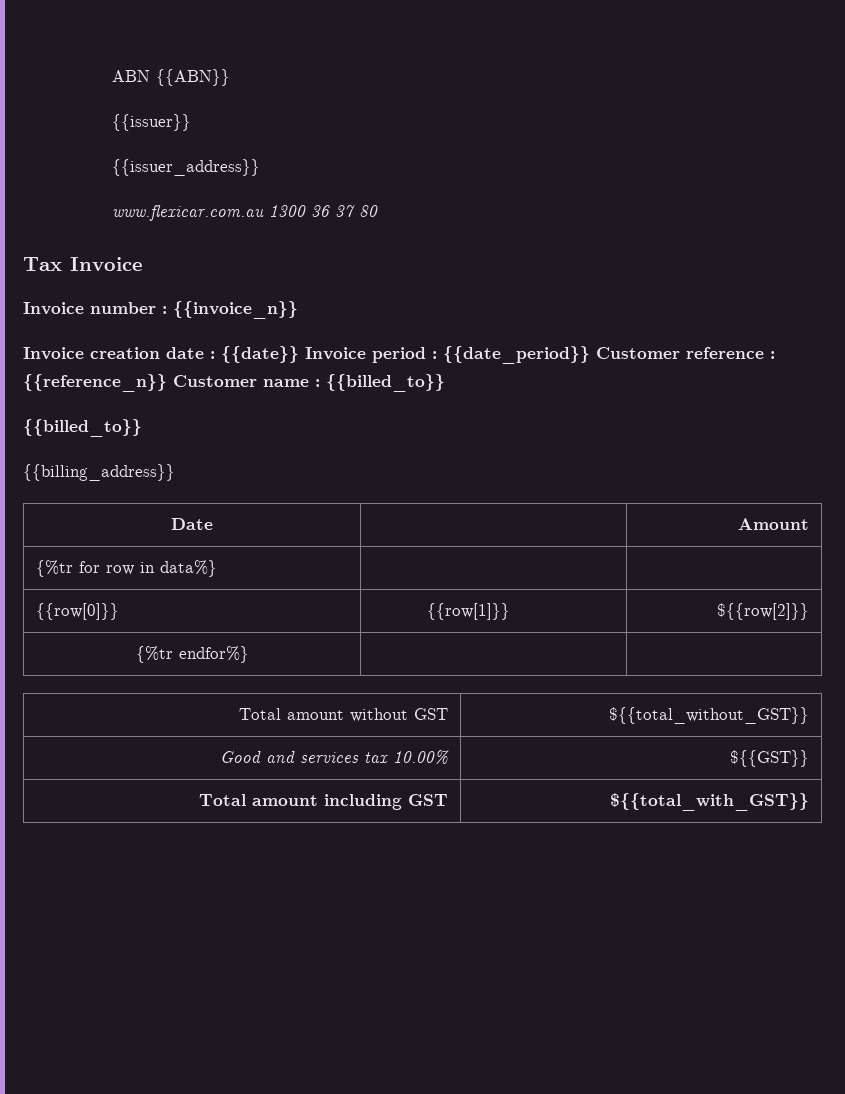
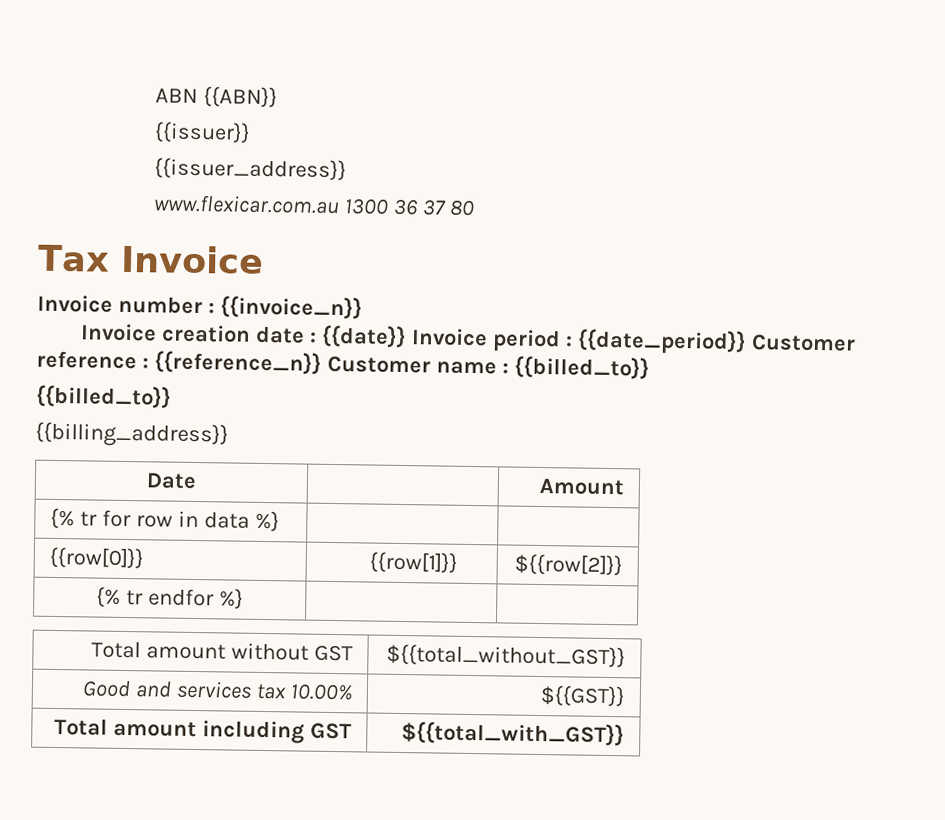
- {%tr for row in data%} | |
+ {% tr for row in data %} | |
- {%tr endfor%} | |
+ {% tr endfor %} | |

